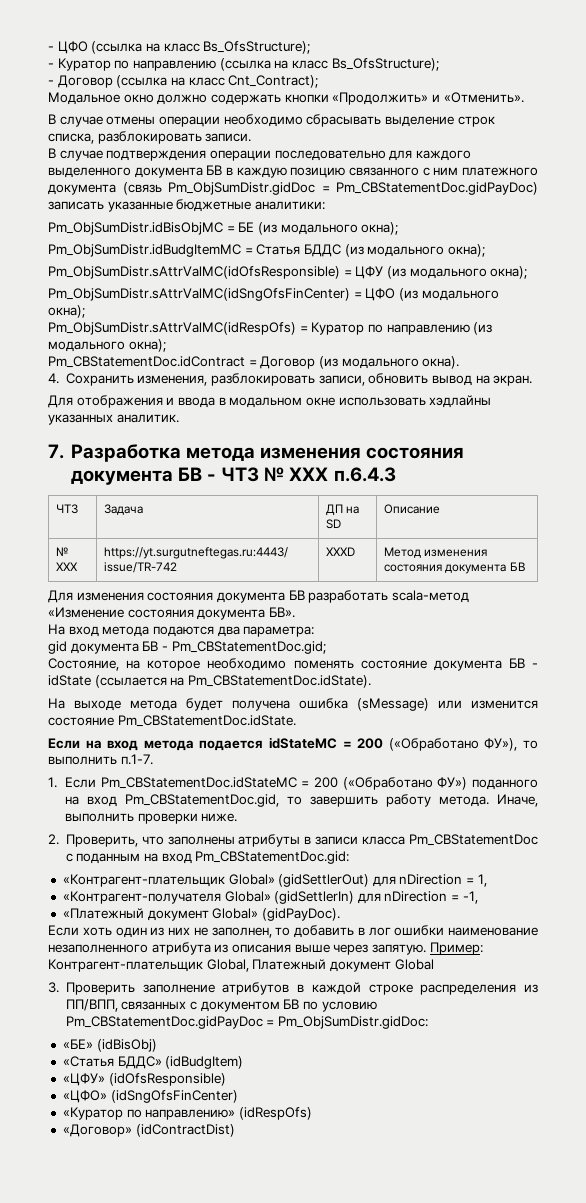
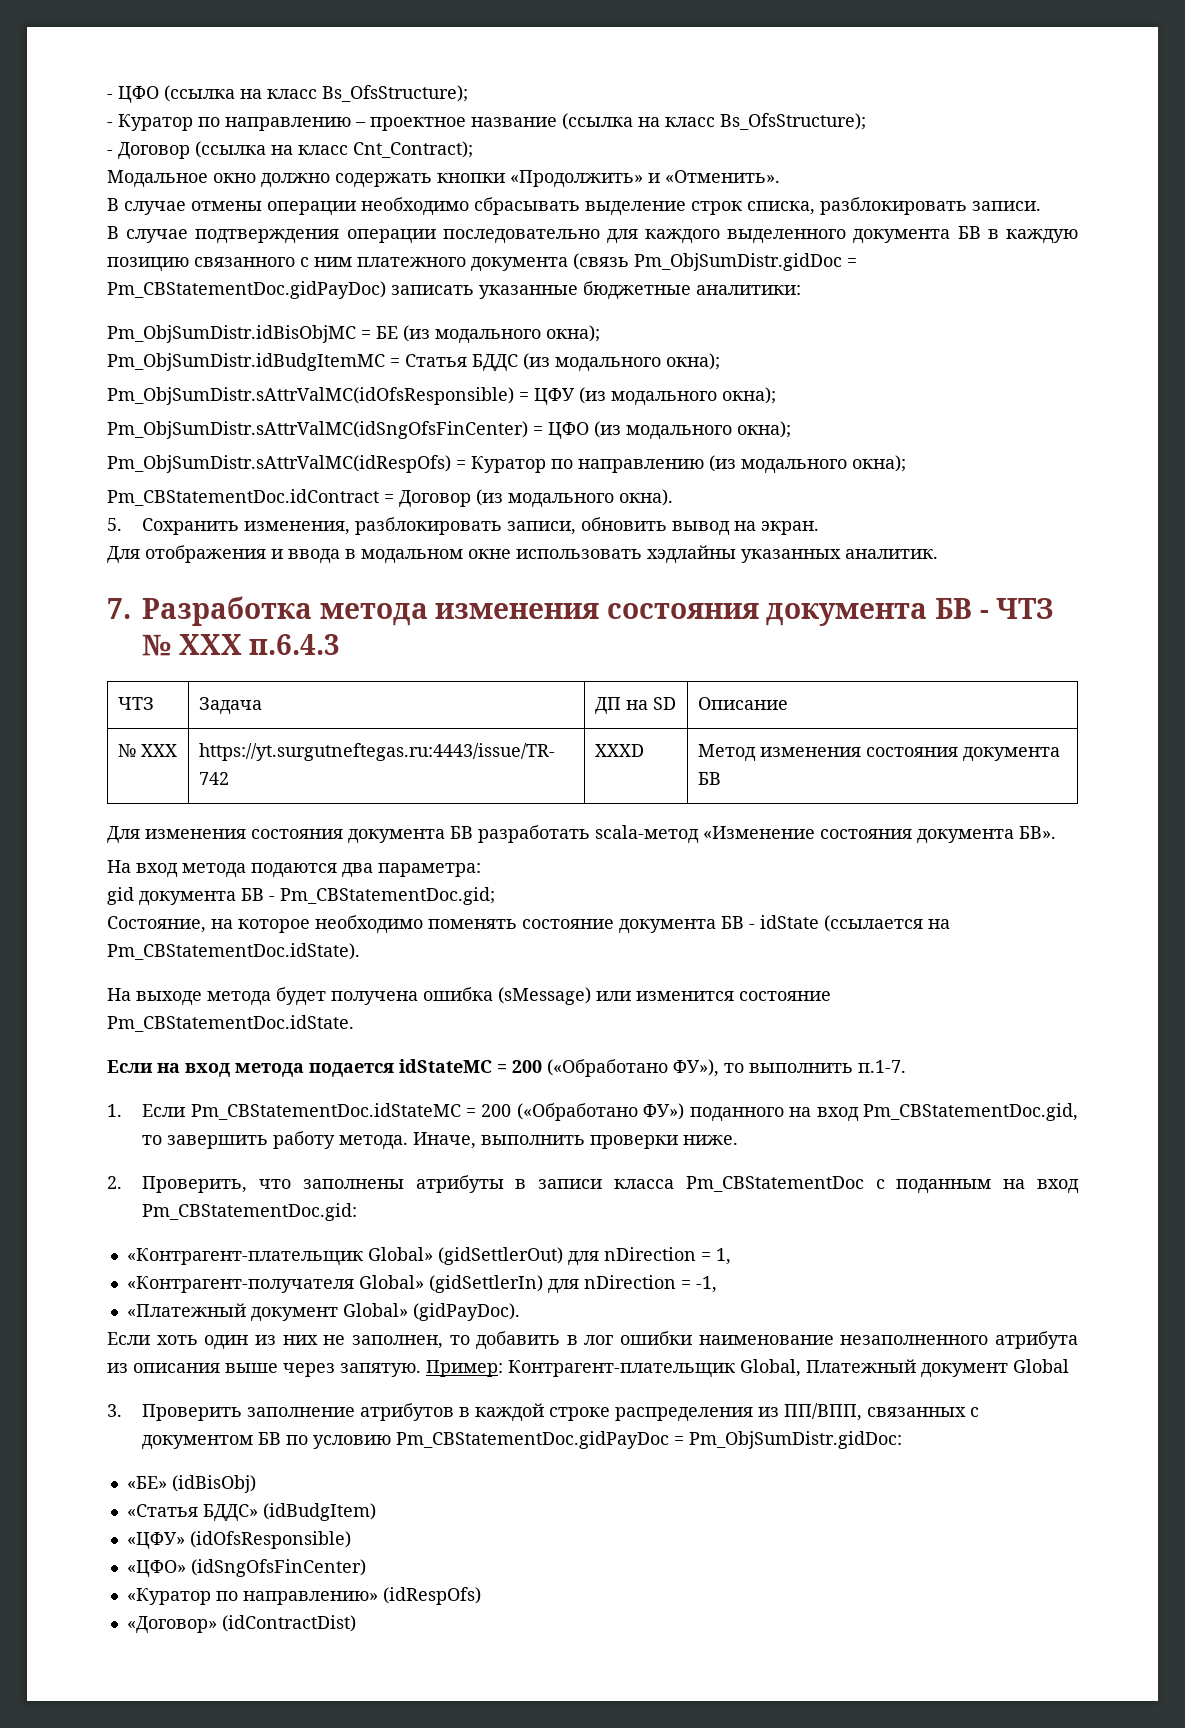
- - Куратор по направлению (ссылка на класс Bs_OfsStructure);
+ - Куратор по направлению – проектное название (ссылка на класс Bs_OfsStructure);
- 4. Сохранить изменения, разблокировать записи, обновить вывод на экран.
+ 5. Сохранить изменения, разблокировать записи, обновить вывод на экран.

